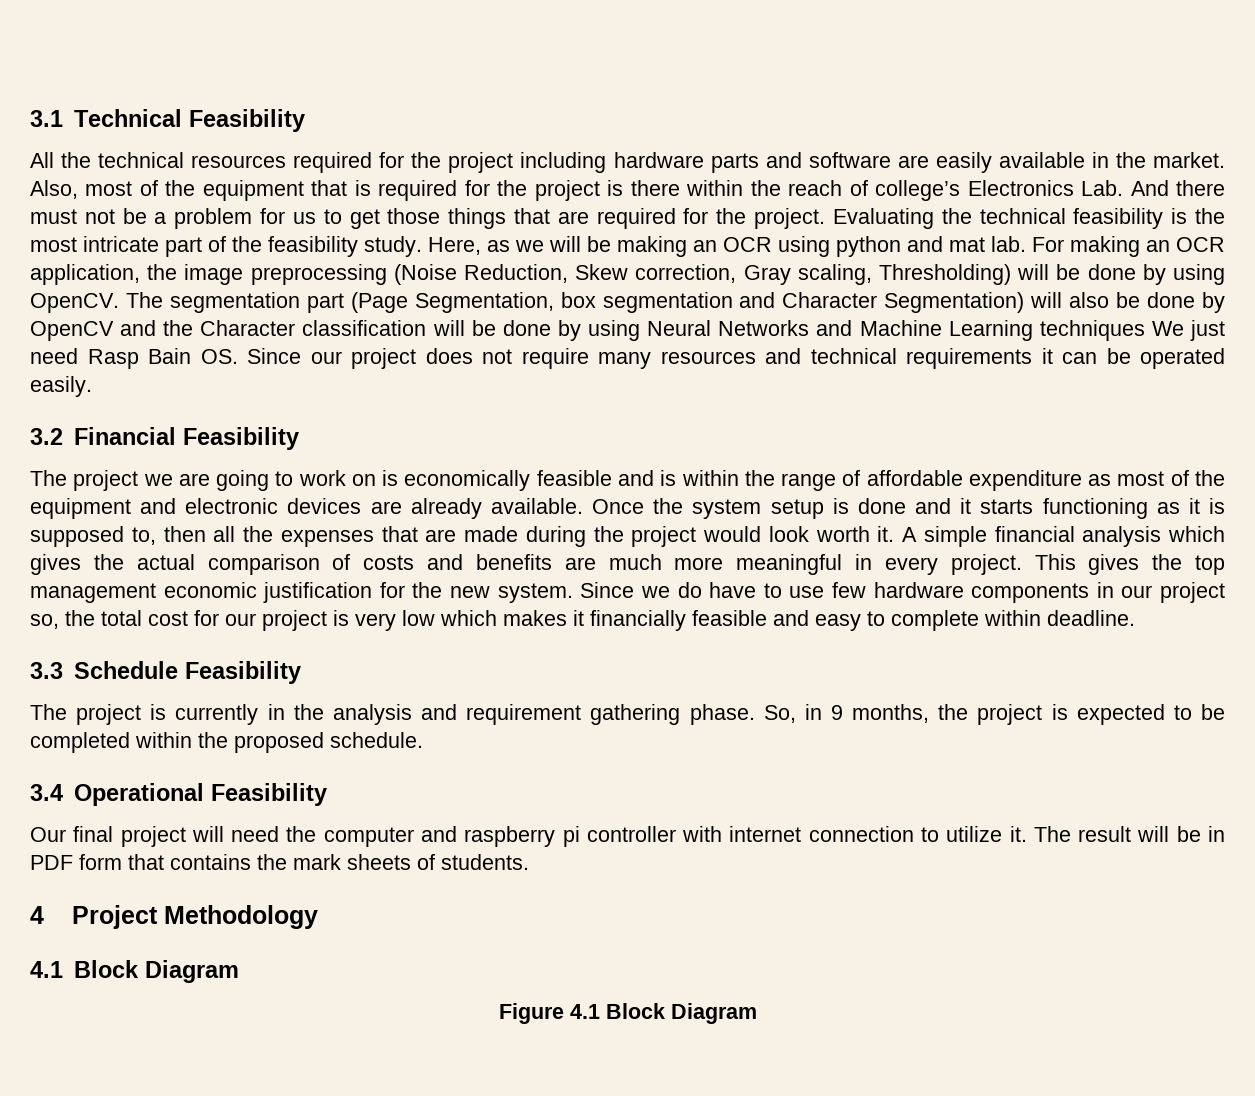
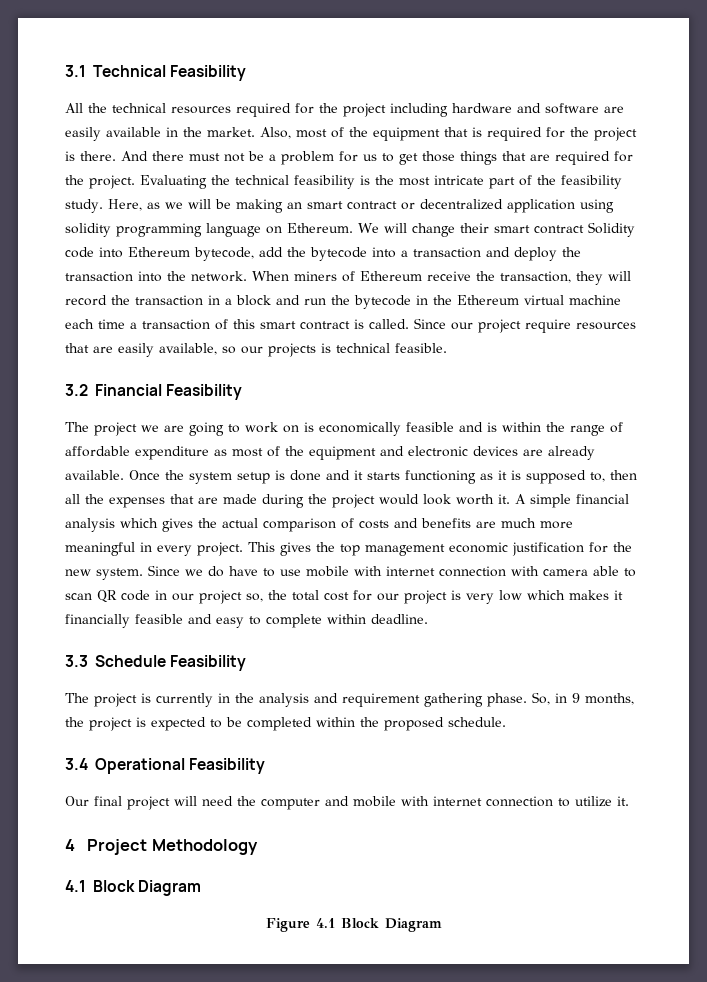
- All the technical resources required for the project including hardware parts and software are easily available in the market.
+ All the technical resources required for the project including hardware and software are easily available in the market.
- Also, most of the equipment that is required for the project is there within the reach of college’s Electronics Lab. And there must not be a problem for us to get those things that are required for the project.
+ Also, most of the equipment that is required for the project is there. And there must not be a problem for us to get those things that are required for the project.
- Here, as we will be making an OCR using python and mat lab. For making an OCR application, the image preprocessing (Noise Reduction, Skew correction, Gray scaling, Thresholding) will be done by using OpenCV. The segmentation part (Page Segmentation, box segmentation and Character Segmentation) will also be done by OpenCV and the Character classification will be done by using Neural Networks and Machine Learning techniques We just need Rasp Bain OS. Since our project does not require many resources and technical requirements it can be operated easily.
+ Here, as we will be making an smart contract or decentralized application using solidity programming language on Ethereum. We will change their smart contract Solidity code into Ethereum bytecode, add the bytecode into a transaction and deploy the transaction into the network. When miners of Ethereum receive the transaction, they will record the transaction in a block and run the bytecode in the Ethereum virtual machine each time a transaction of this smart contract is called. Since our project require resources that are easily available, so our projects is technical feasible.
- Since we do have to use few hardware components in our project so, the total cost for our project is very low which makes it financially feasible and easy to complete within deadline.
+ Since we do have to use mobile with internet connection with camera able to scan QR code in our project so, the total cost for our project is very low which makes it financially feasible and easy to complete within deadline.
- Our final project will need the computer and raspberry pi controller with internet connection to utilize it. The result will be in PDF form that contains the mark sheets of students.
+ Our final project will need the computer and mobile with internet connection to utilize it.

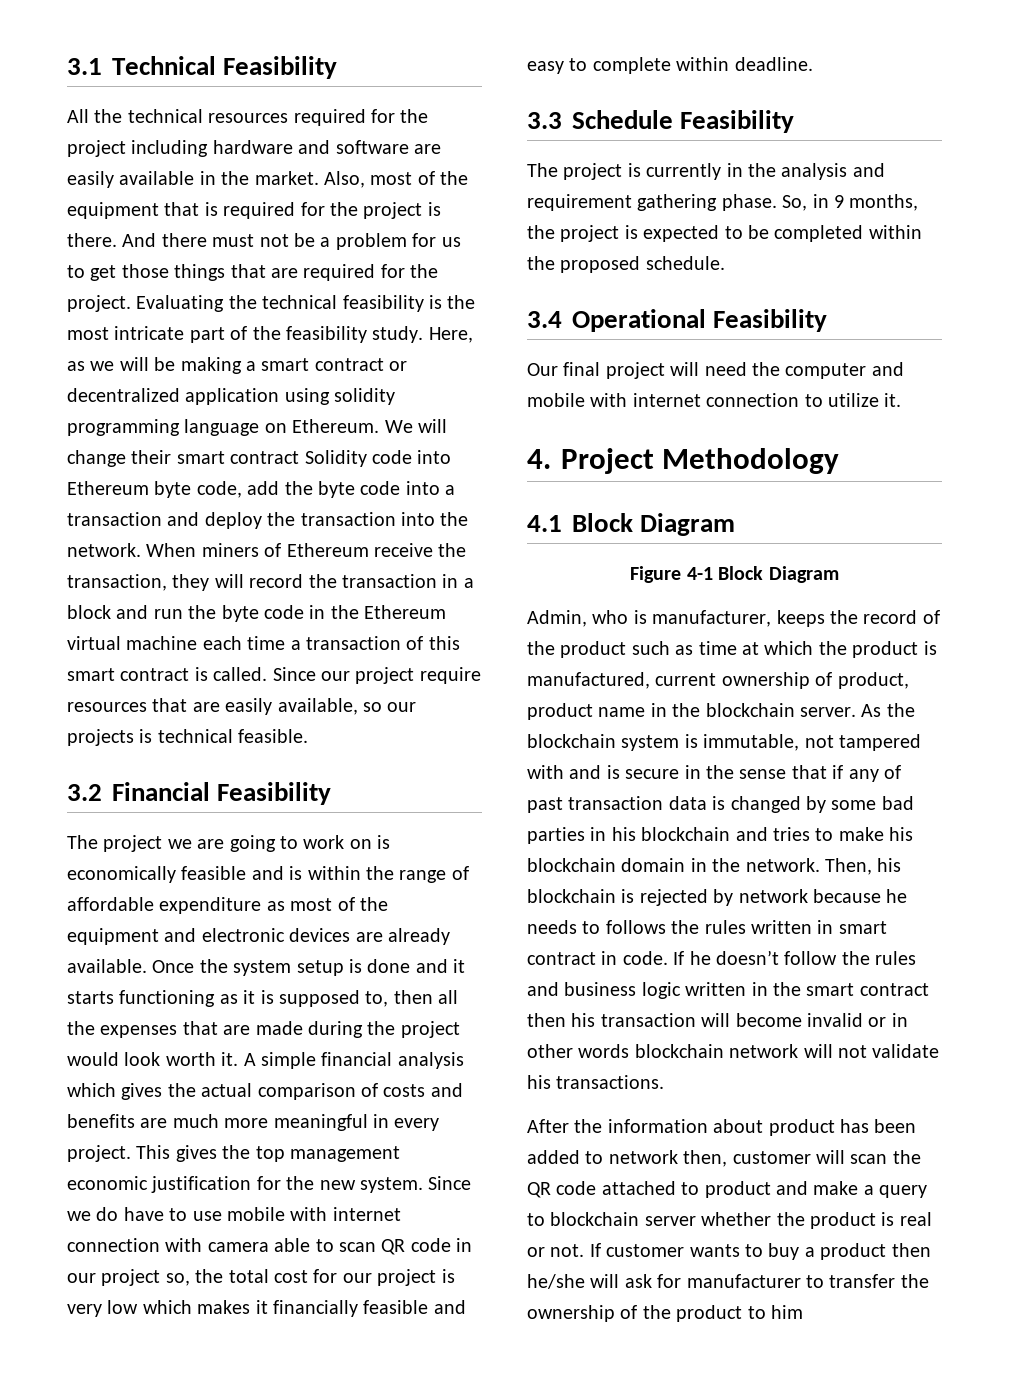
- Here, as we will be making an smart contract or decentralized application using solidity programming language on Ethereum.
+ Here, as we will be making a smart contract or decentralized application using solidity programming language on Ethereum.
- We will change their smart contract Solidity code into Ethereum bytecode, add the bytecode into a transaction and deploy the transaction into the network.
+ We will change their smart contract Solidity code into Ethereum byte code, add the byte code into a transaction and deploy the transaction into the network.
- When miners of Ethereum receive the transaction, they will record the transaction in a block and run the bytecode in the Ethereum virtual machine each time a transaction of this smart contract is called.
+ When miners of Ethereum receive the transaction, they will record the transaction in a block and run the byte code in the Ethereum virtual machine each time a transaction of this smart contract is called.
- 4 Project Methodology
+ 4. Project Methodology
- Figure 4.1 Block Diagram
+ Figure 4-1 Block Diagram
+ Admin, who is manufacturer, keeps the record of the product such as time at which the product is manufactured, current ownership of product, product name in the blockchain server. As the blockchain system is immutable, not tampered with and is secure in the sense that if any of past transaction data is changed by some bad parties in his blockchain and tries to make his blockchain domain in the network. Then, his blockchain is rejected by network because he needs to follows the rules written in smart contract in code. If he doesn’t follow the rules and business logic written in the smart contract then his transaction will become invalid or in other words blockchain network will not validate his transactions.
+ After the information about product has been added to network then, customer will scan the QR code attached to product and make a query to blockchain server whether the product is real or not. If customer wants to buy a product then he/she will ask for manufacturer to transfer the ownership of the product to him

